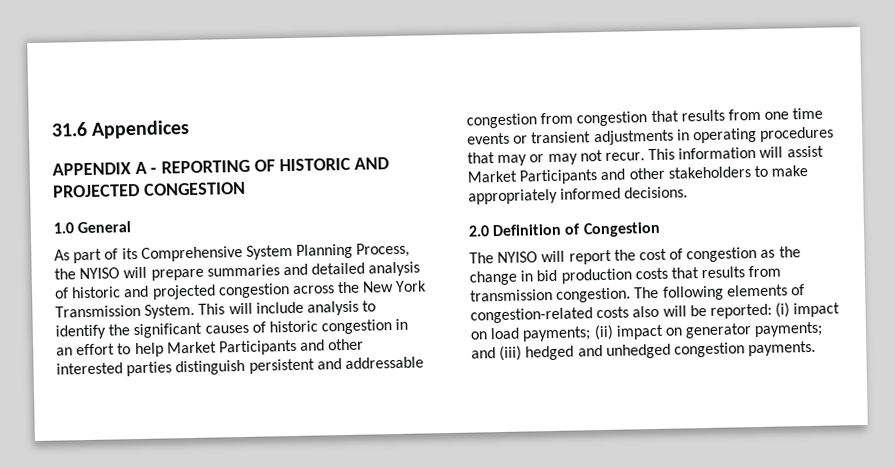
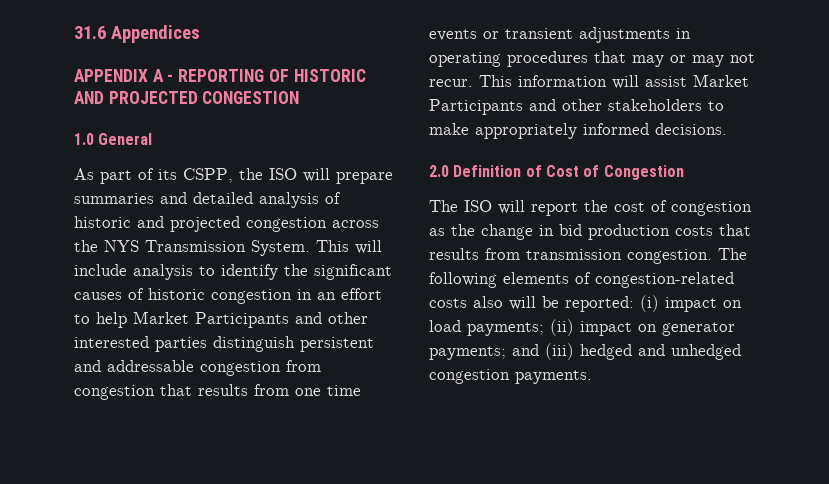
- As part of its Comprehensive System Planning Process, the NYISO will prepare summaries and detailed analysis of historic and projected congestion across the New York Transmission System.
+ As part of its CSPP, the ISO will prepare summaries and detailed analysis of historic and projected congestion across the NYS Transmission System.
- 2.0 Definition of Congestion
+ 2.0 Definition of Cost of Congestion
- The NYISO will report the cost of congestion as the change in bid production costs that results from transmission congestion.
+ The ISO will report the cost of congestion as the change in bid production costs that results from transmission congestion.

